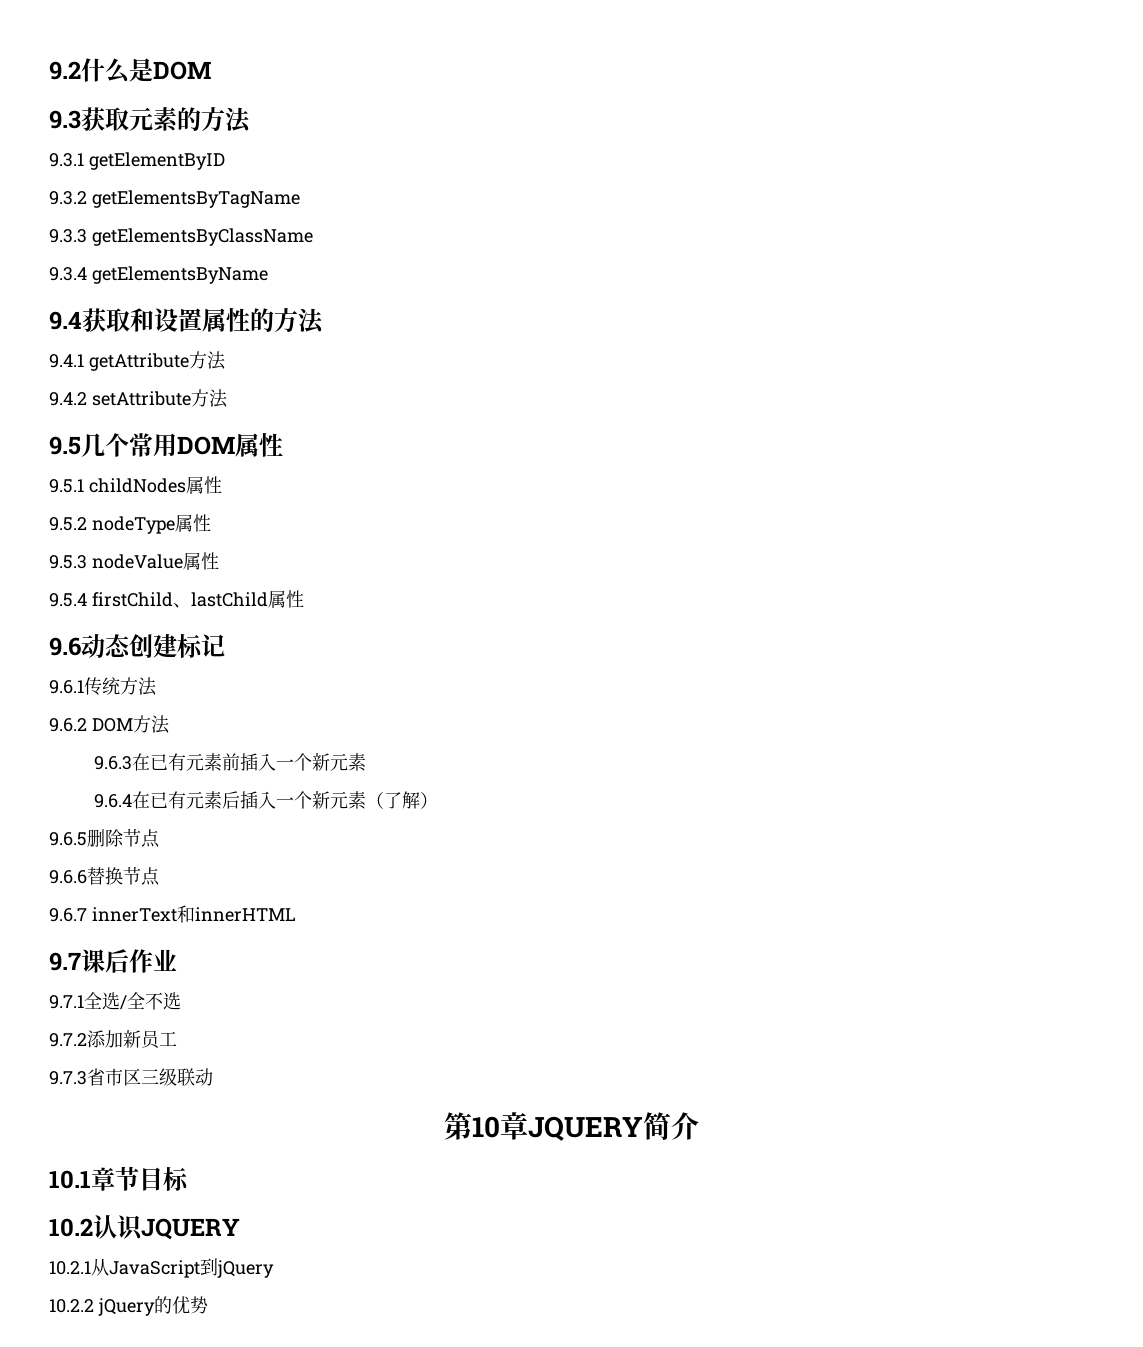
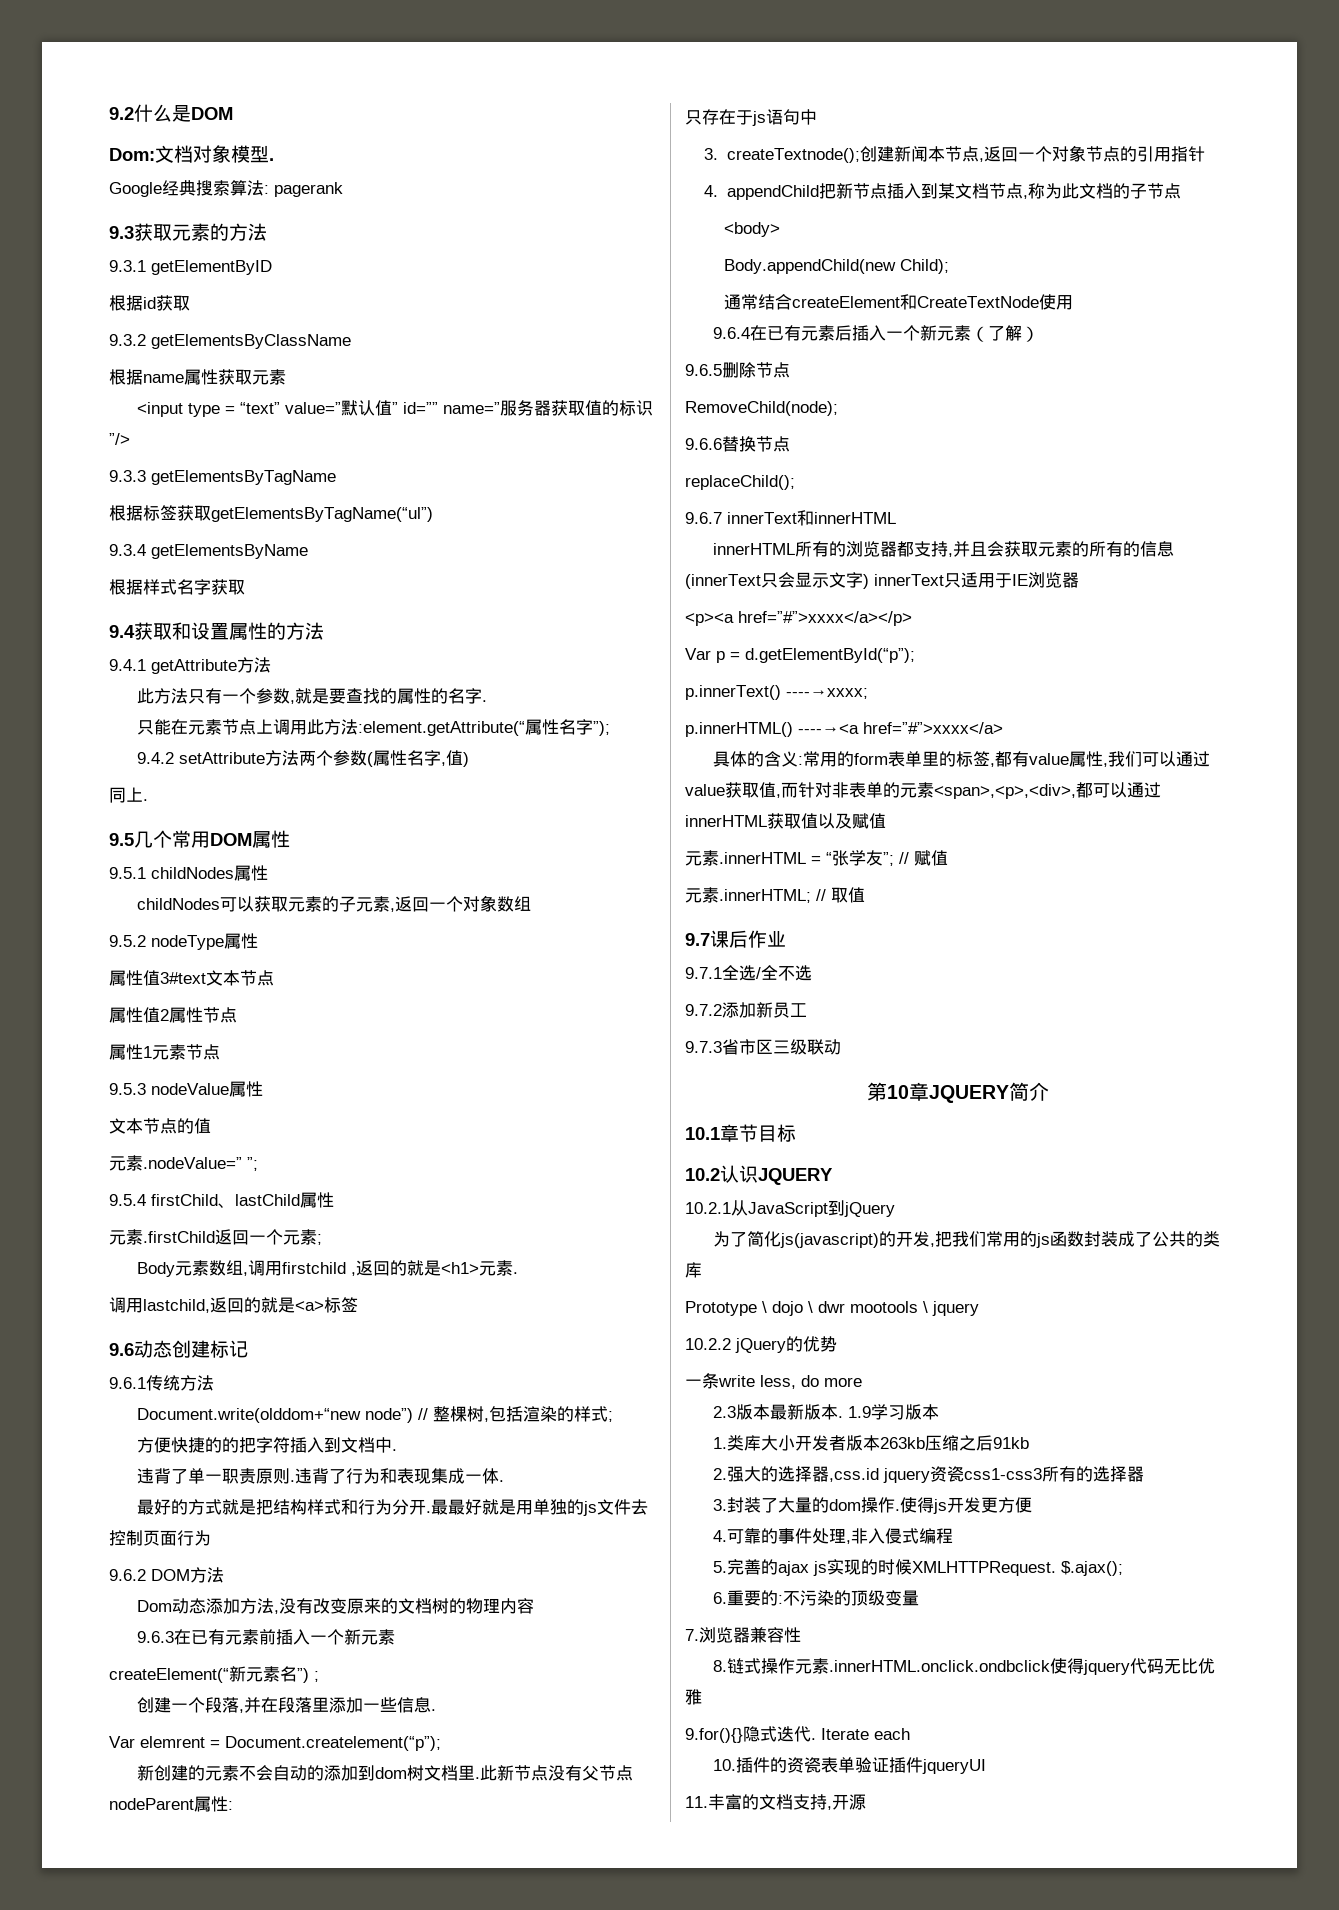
+ Dom:文档对象模型.
+ Google经典搜索算法: pagerank
- 9.3.2 getElementsByTagName
- 9.3.3 getElementsByClassName
+ 根据id获取
+ 9.3.2 getElementsByClassName
+ 根据name属性获取元素
+ <input type = “text” value=”默认值” id=”” name=”服务器获取值的标识”/>
+ 9.3.3 getElementsByTagName
+ 根据标签获取getElementsByTagName(“ul”)
  9.3.4 getElementsByName
+ 根据样式名字获取
- 9.4.2 setAttribute方法
+ 此方法只有一个参数,就是要查找的属性的名字.
+ 只能在元素节点上调用此方法:element.getAttribute(“属性名字”);
+ 9.4.2 setAttribute方法两个参数(属性名字,值)
+ 同上.
+ childNodes可以获取元素的子元素,返回一个对象数组
  9.5.2 nodeType属性
+ 属性值3#text文本节点
+ 属性值2属性节点
+ 属性1元素节点
  9.5.3 nodeValue属性
+ 文本节点的值
+ 元素.nodeValue=” ”;
+ 元素.firstChild返回一个元素;
+ Body元素数组,调用firstchild ,返回的就是<h1>元素.
+ 调用lastchild,返回的就是<a>标签
+ Document.write(olddom+“new node”) // 整棵树,包括渲染的样式;
+ 方便快捷的的把字符插入到文档中.
+ 违背了单一职责原则.违背了行为和表现集成一体.
+ 最好的方式就是把结构样式和行为分开.最最好就是用单独的js文件去控制页面行为
  9.6.2 DOM方法
+ Dom动态添加方法,没有改变原来的文档树的物理内容
+ createElement(“新元素名”) ;
+ 创建一个段落,并在段落里添加一些信息.
+ Var elemrent = Document.createlement(“p”);
+ 新创建的元素不会自动的添加到dom树文档里.此新节点没有父节点nodeParent属性:
+ 只存在于js语句中
+ 3. createTextnode();创建新闻本节点,返回一个对象节点的引用指针
+ 4. appendChild把新节点插入到某文档节点,称为此文档的子节点
+ <body>
+ Body.appendChild(new Child);
+ 通常结合createElement和CreateTextNode使用
+ RemoveChild(node);
+ replaceChild();
+ innerHTML所有的浏览器都支持,并且会获取元素的所有的信息(innerText只会显示文字) innerText只适用于IE浏览器
+ <p><a href=”#”>xxxx</a></p>
+ Var p = d.getElementById(“p”);
+ p.innerText() ----→xxxx;
+ p.innerHTML() ----→<a href=”#”>xxxx</a>
+ 具体的含义:常用的form表单里的标签,都有value属性,我们可以通过value获取值,而针对非表单的元素<span>,<p>,<div>,都可以通过innerHTML获取值以及赋值
+ 元素.innerHTML = “张学友”; // 赋值
+ 元素.innerHTML; // 取值
+ 为了简化js(javascript)的开发,把我们常用的js函数封装成了公共的类库
+ Prototype \ dojo \ dwr mootools \ jquery
  10.2.2 jQuery的优势
+ 一条write less, do more
+ 2.3版本最新版本. 1.9学习版本
+ 1.类库大小开发者版本263kb压缩之后91kb
+ 2.强大的选择器,css.id jquery资瓷css1-css3所有的选择器
+ 3.封装了大量的dom操作.使得js开发更方便
+ 4.可靠的事件处理,非入侵式编程
+ 5.完善的ajax js实现的时候XMLHTTPRequest. $.ajax();
+ 6.重要的:不污染的顶级变量
+ 7.浏览器兼容性
+ 8.链式操作元素.innerHTML.onclick.ondbclick使得jquery代码无比优雅
+ 9.for(){}隐式迭代. Iterate each
+ 10.插件的资瓷表单验证插件jqueryUI
+ 11.丰富的文档支持,开源

